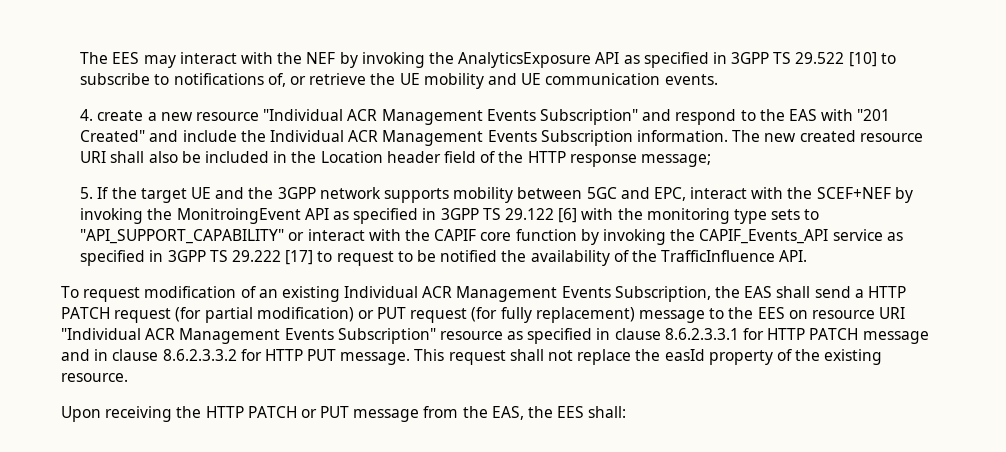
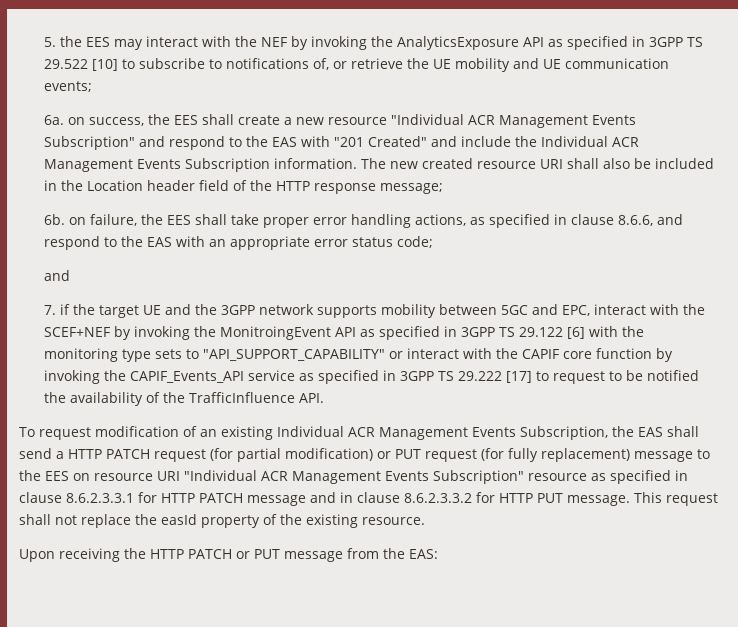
- The EES may interact with the NEF by invoking the AnalyticsExposure API as specified in 3GPP TS 29.522 [10] to subscribe to notifications of, or retrieve the UE mobility and UE communication events.
- 4. create a new resource "Individual ACR Management Events Subscription" and respond to the EAS with "201 Created" and include the Individual ACR Management Events Subscription information.
+ 5. the EES may interact with the NEF by invoking the AnalyticsExposure API as specified in 3GPP TS 29.522 [10] to subscribe to notifications of, or retrieve the UE mobility and UE communication events;
+ 6a. on success, the EES shall create a new resource "Individual ACR Management Events Subscription" and respond to the EAS with "201 Created" and include the Individual ACR Management Events Subscription information.
- 5. If the target UE and the 3GPP network supports mobility between 5GC and EPC, interact with the SCEF+NEF by invoking the MonitroingEvent API as specified in 3GPP TS 29.122 [6] with the monitoring type sets to "API_SUPPORT_CAPABILITY" or interact with the CAPIF core function by invoking the CAPIF_Events_API service as specified in 3GPP TS 29.222 [17] to request to be notified the availability of the TrafficInfluence API.
+ 6b. on failure, the EES shall take proper error handling actions, as specified in clause 8.6.6, and respond to the EAS with an appropriate error status code;
+ and
+ 7. if the target UE and the 3GPP network supports mobility between 5GC and EPC, interact with the SCEF+NEF by invoking the MonitroingEvent API as specified in 3GPP TS 29.122 [6] with the monitoring type sets to "API_SUPPORT_CAPABILITY" or interact with the CAPIF core function by invoking the CAPIF_Events_API service as specified in 3GPP TS 29.222 [17] to request to be notified the availability of the TrafficInfluence API.
- Upon receiving the HTTP PATCH or PUT message from the EAS, the EES shall:
+ Upon receiving the HTTP PATCH or PUT message from the EAS:

